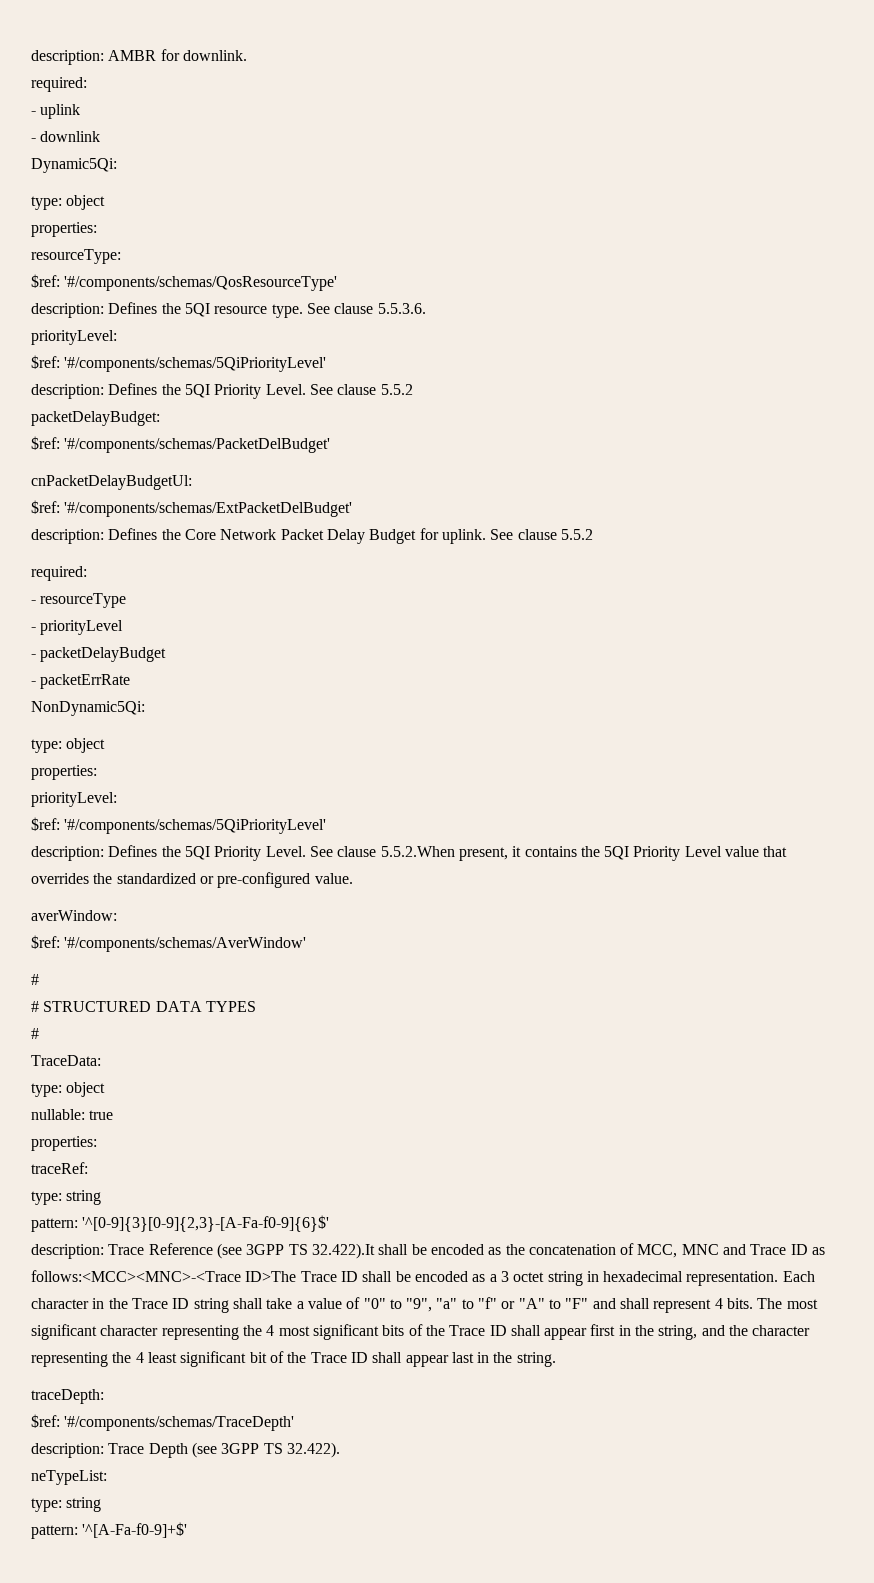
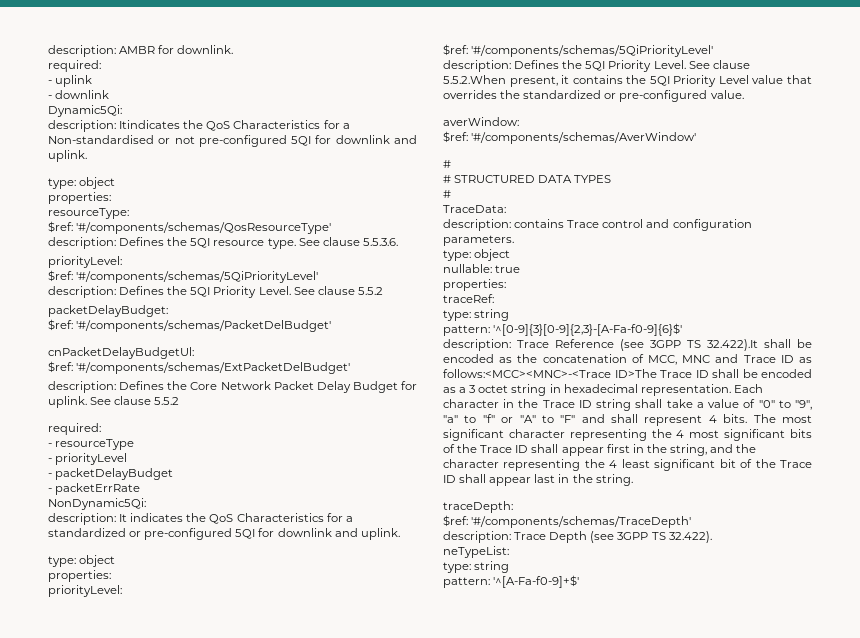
+ description: Itindicates the QoS Characteristics for a Non-standardised or not pre-configured 5QI for downlink and uplink.
+ description: It indicates the QoS Characteristics for a standardized or pre-configured 5QI for downlink and uplink.
+ description: contains Trace control and configuration parameters.

